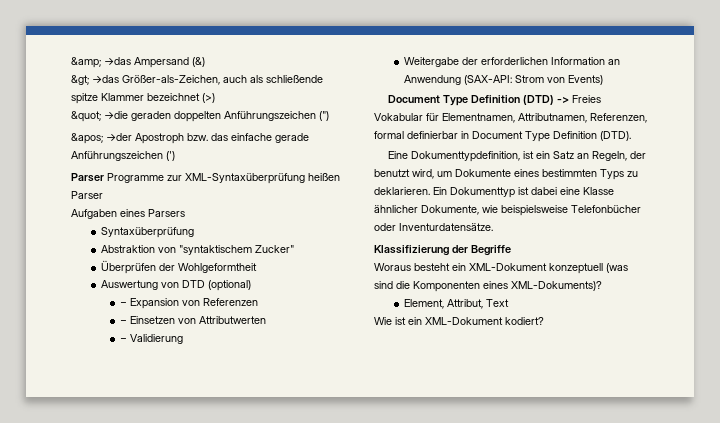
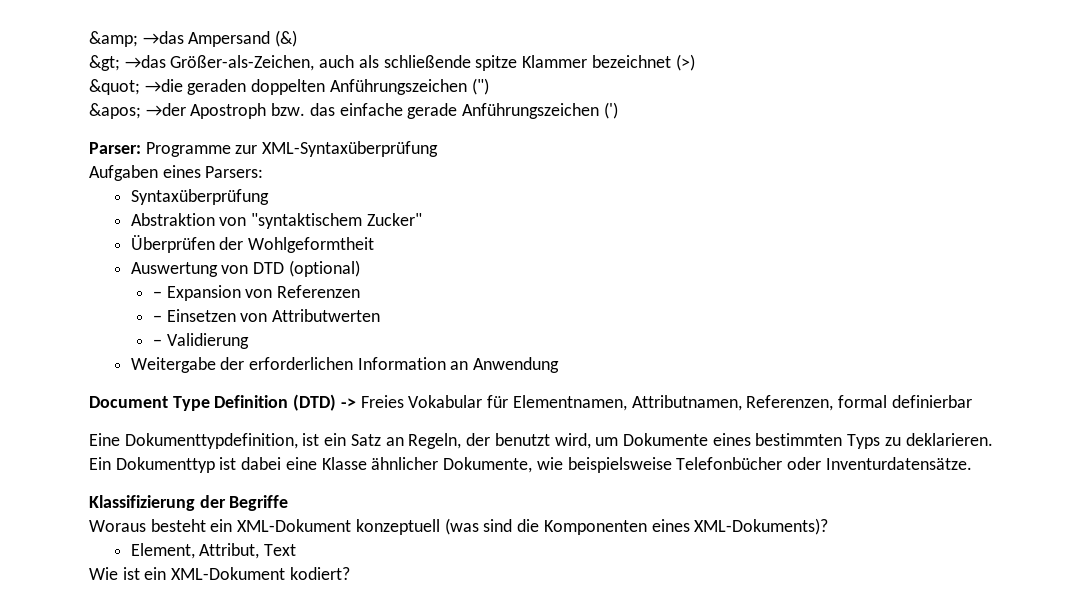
- Parser Programme zur XML-Syntaxüberprüfung heißen Parser
+ Parser: Programme zur XML-Syntaxüberprüfung
- Aufgaben eines Parsers
+ Aufgaben eines Parsers:
- Weitergabe der erforderlichen Information an Anwendung (SAX-API: Strom von Events)
+ Weitergabe der erforderlichen Information an Anwendung
- Document Type Definition (DTD) -> Freies Vokabular für Elementnamen, Attributnamen, Referenzen, formal definierbar in Document Type Definition (DTD).
+ Document Type Definition (DTD) -> Freies Vokabular für Elementnamen, Attributnamen, Referenzen, formal definierbar

